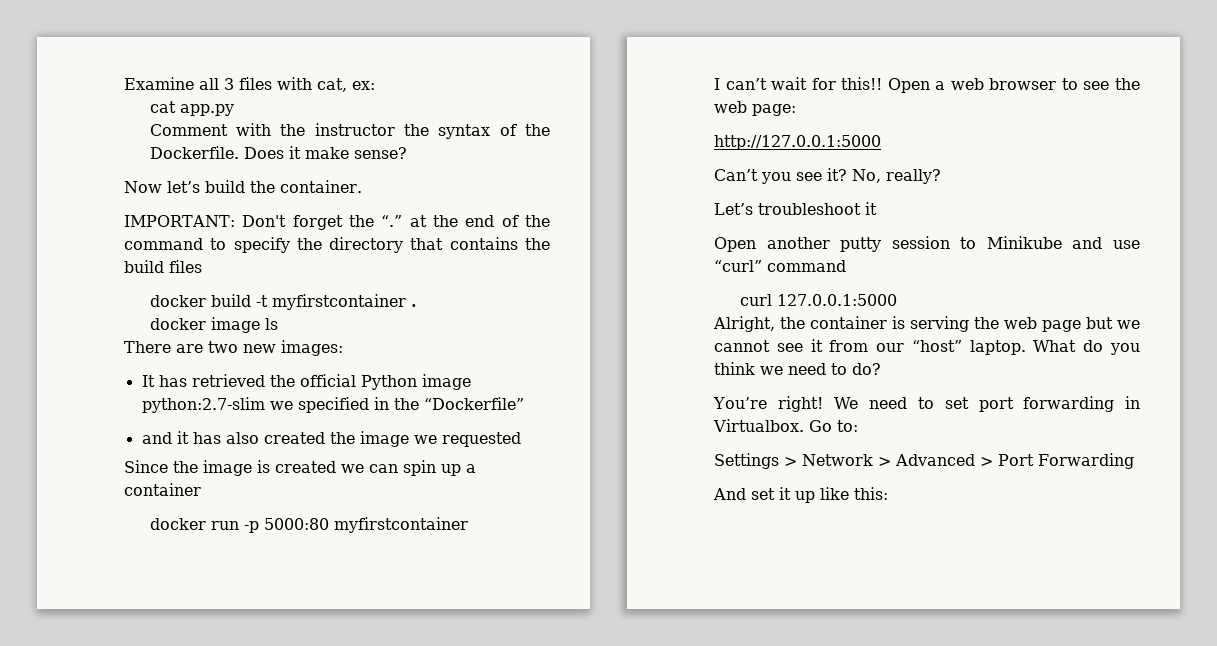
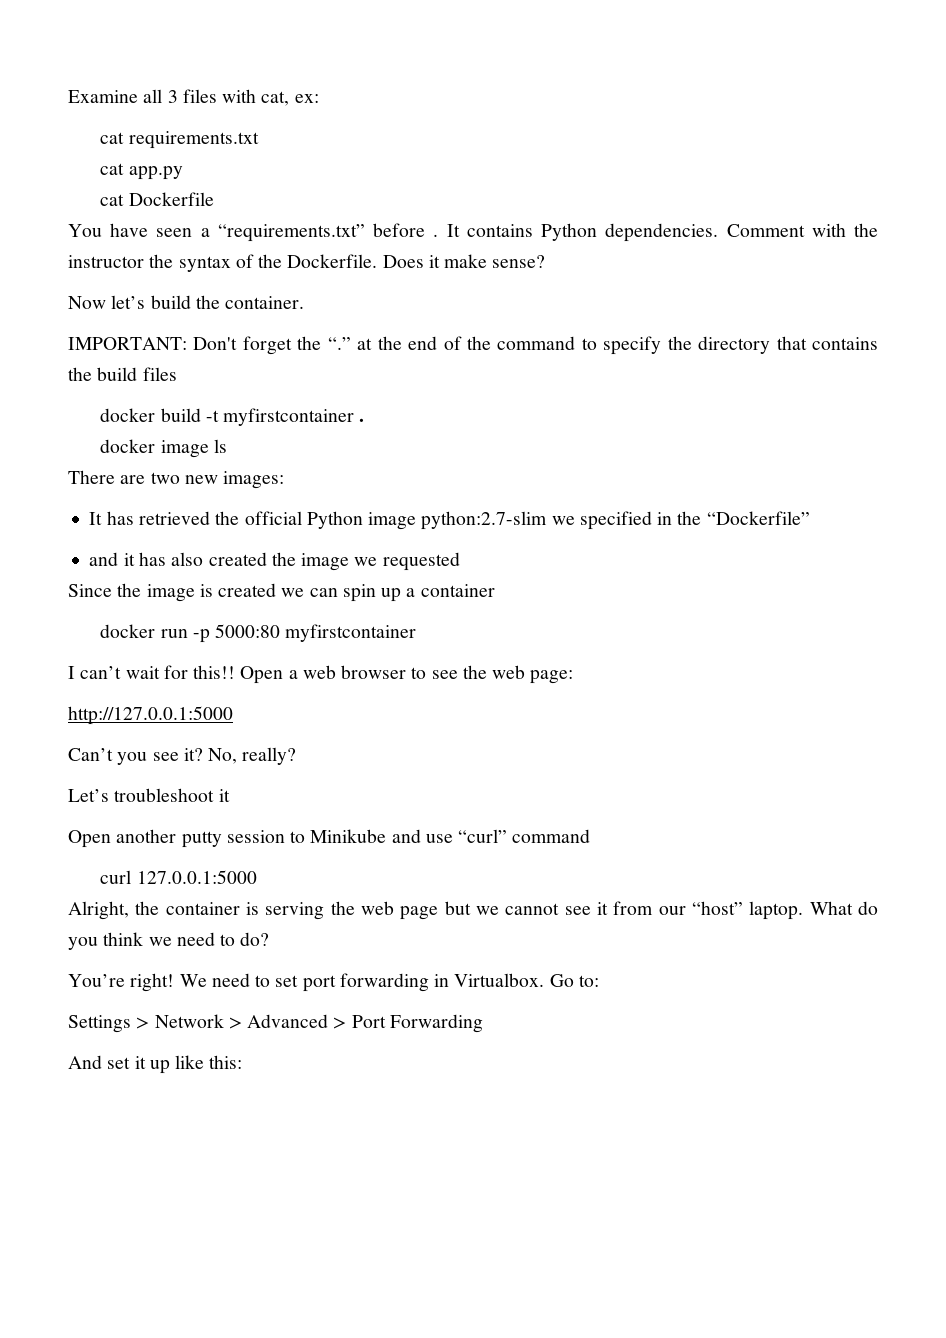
+ cat requirements.txt
+ cat Dockerfile
+ You have seen a “requirements.txt” before . It contains Python dependencies.

